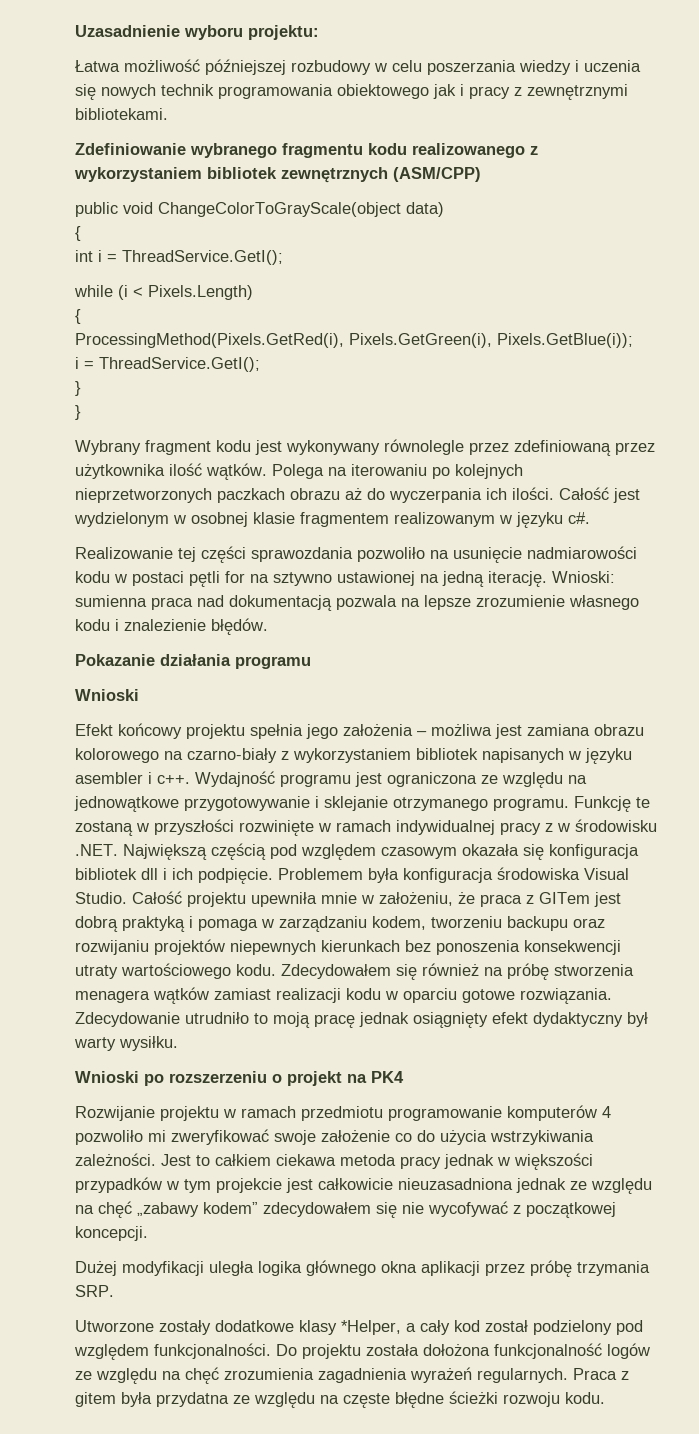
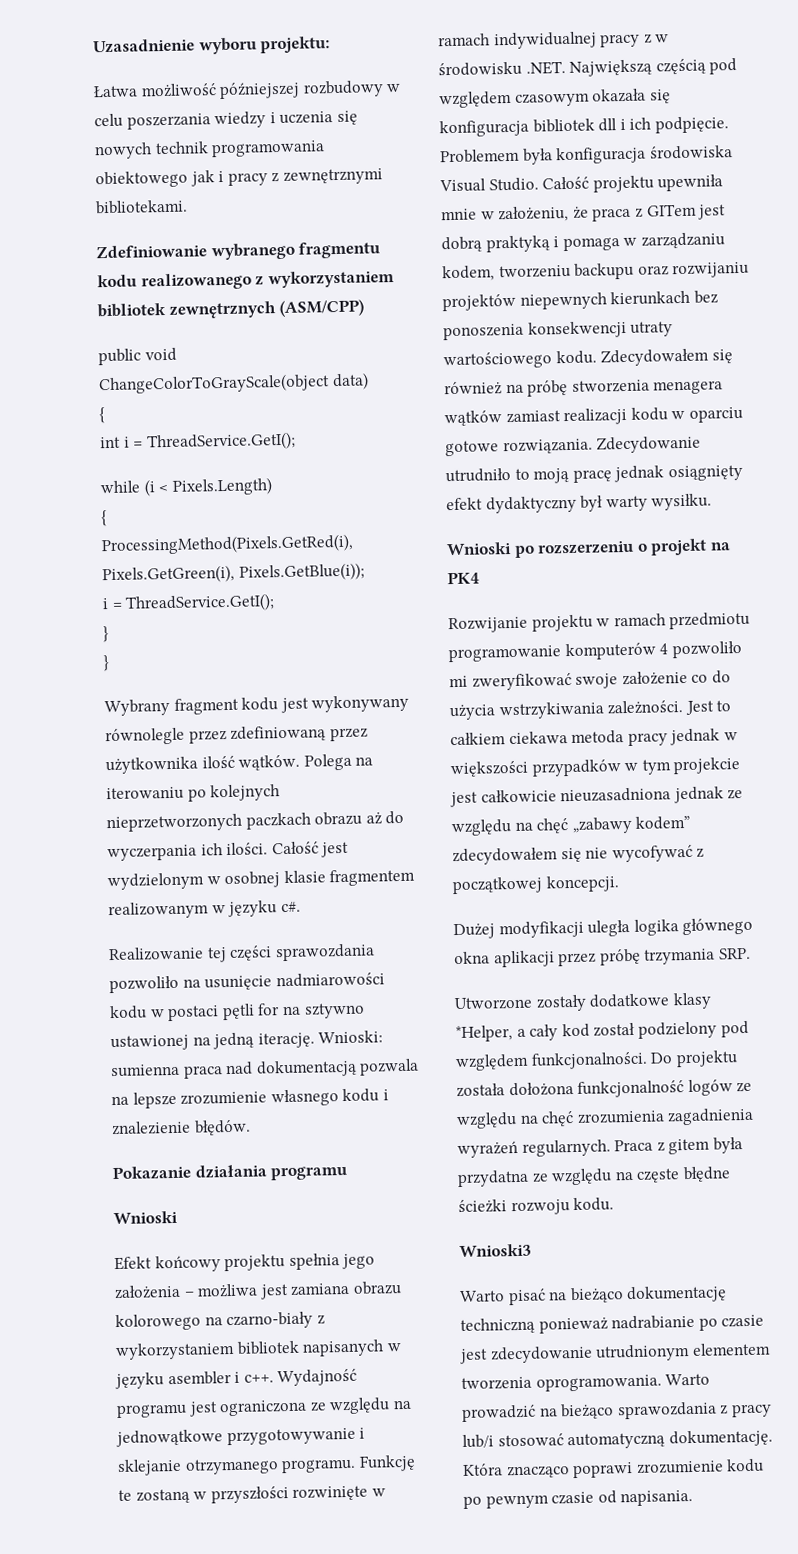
+ Wnioski3
+ Warto pisać na bieżąco dokumentację techniczną ponieważ nadrabianie po czasie jest zdecydowanie utrudnionym elementem tworzenia oprogramowania. Warto prowadzić na bieżąco sprawozdania z pracy lub/i stosować automatyczną dokumentację. Która znacząco poprawi zrozumienie kodu po pewnym czasie od napisania.

